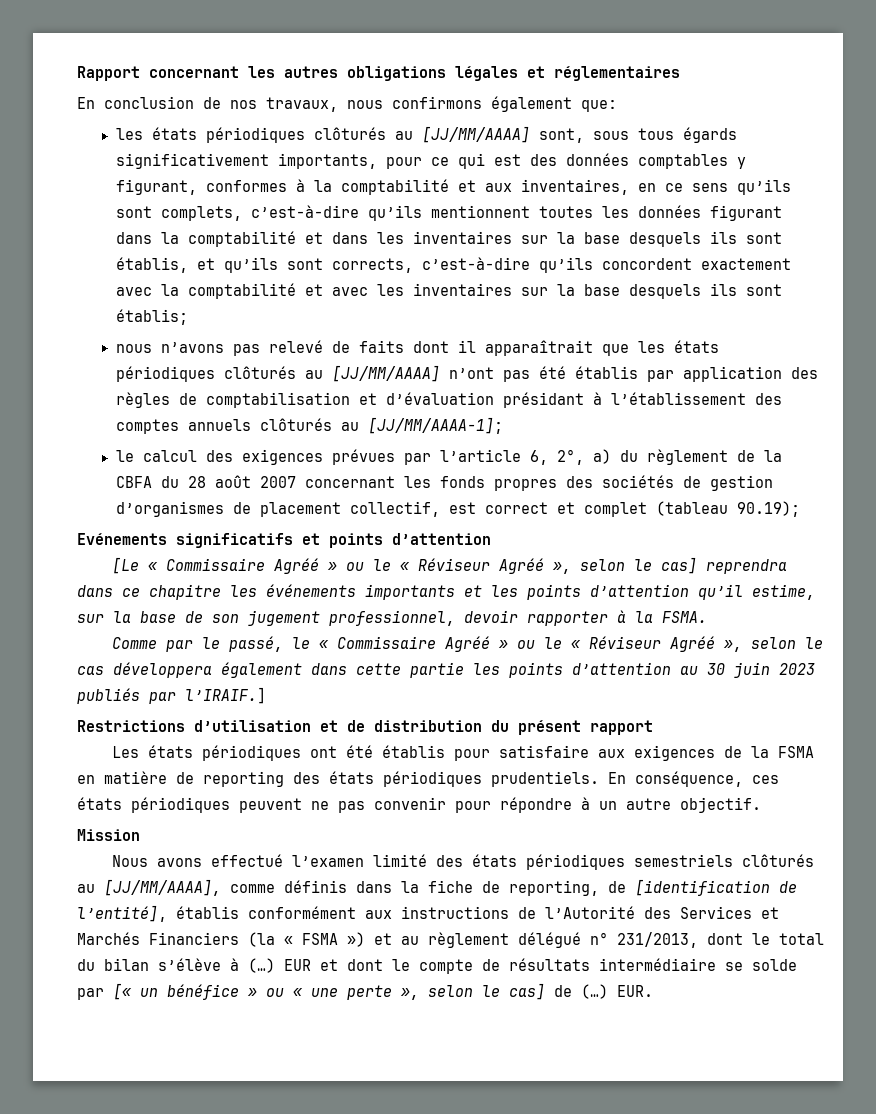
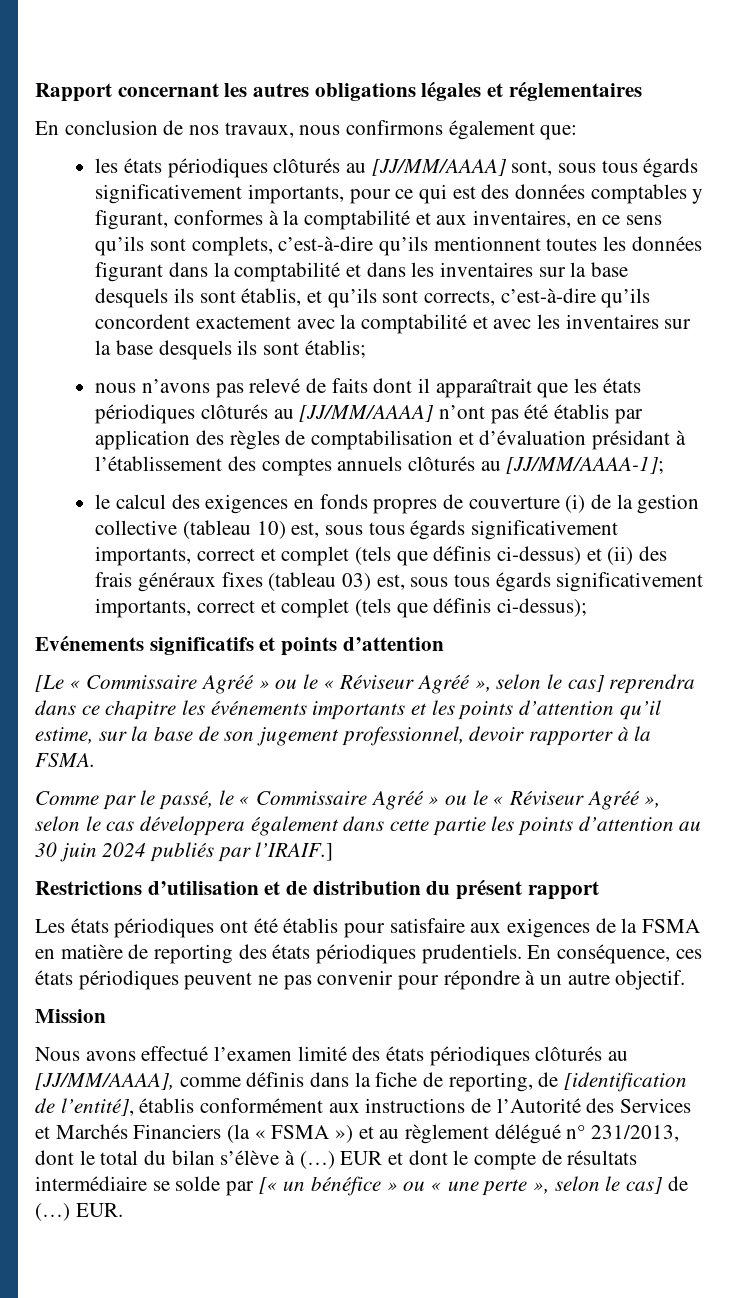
- le calcul des exigences prévues par l’article 6, 2°, a) du règlement de la CBFA du 28 août 2007 concernant les fonds propres des sociétés de gestion d’organismes de placement collectif, est correct et complet (tableau 90.19);
+ le calcul des exigences en fonds propres de couverture (i) de la gestion collective (tableau 10) est, sous tous égards significativement importants, correct et complet (tels que définis ci-dessus) et (ii) des frais généraux fixes (tableau 03) est, sous tous égards significativement importants, correct et complet (tels que définis ci-dessus);
- Comme par le passé, le « Commissaire Agréé » ou le « Réviseur Agréé », selon le cas développera également dans cette partie les points d’attention au 30 juin 2023 publiés par l’IRAIF.]
+ Comme par le passé, le « Commissaire Agréé » ou le « Réviseur Agréé », selon le cas développera également dans cette partie les points d’attention au 30 juin 2024 publiés par l’IRAIF.]
- Nous avons effectué l’examen limité des états périodiques semestriels clôturés au [JJ/MM/AAAA], comme définis dans la fiche de reporting, de [identification de l’entité], établis conformément aux instructions de l’Autorité des Services et Marchés Financiers (la « FSMA ») et au règlement délégué n° 231/2013, dont le total du bilan s’élève à (…)
+ Nous avons effectué l’examen limité des états périodiques clôturés au [JJ/MM/AAAA], comme définis dans la fiche de reporting, de [identification de l’entité], établis conformément aux instructions de l’Autorité des Services et Marchés Financiers (la « FSMA ») et au règlement délégué n° 231/2013, dont le total du bilan s’élève à (…)

